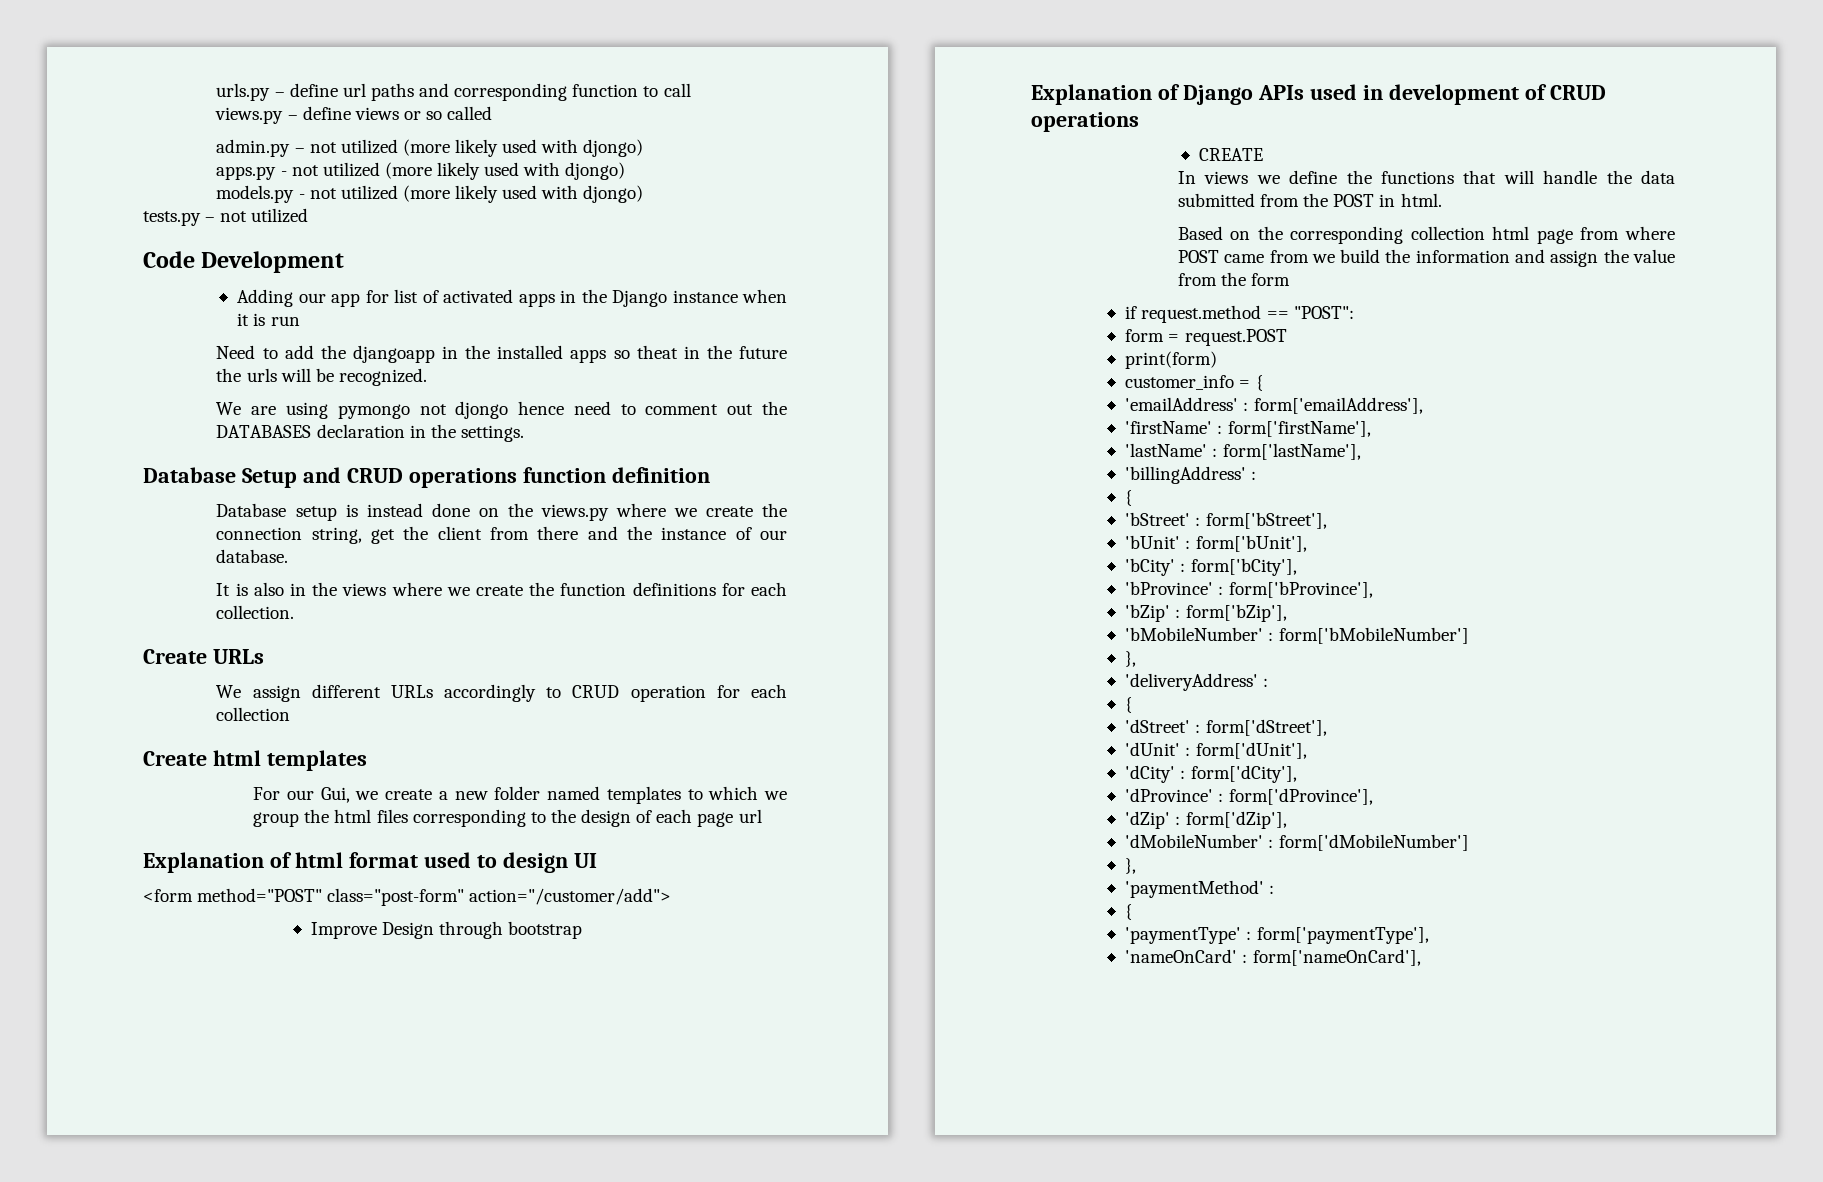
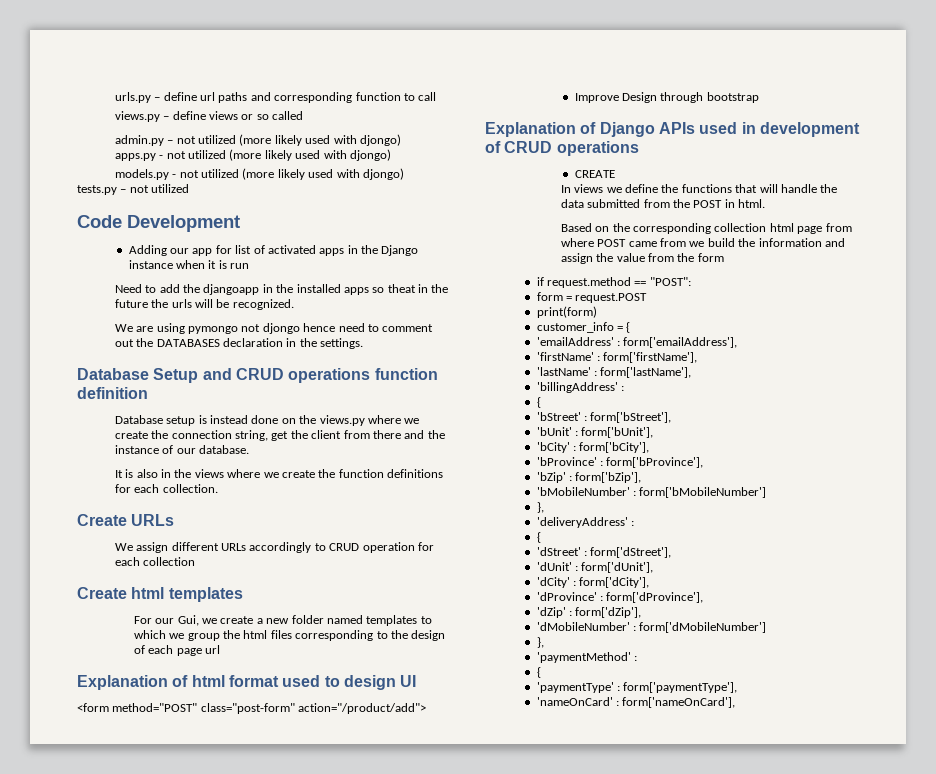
- <form method="POST" class="post-form" action="/customer/add">
+ <form method="POST" class="post-form" action="/product/add">

